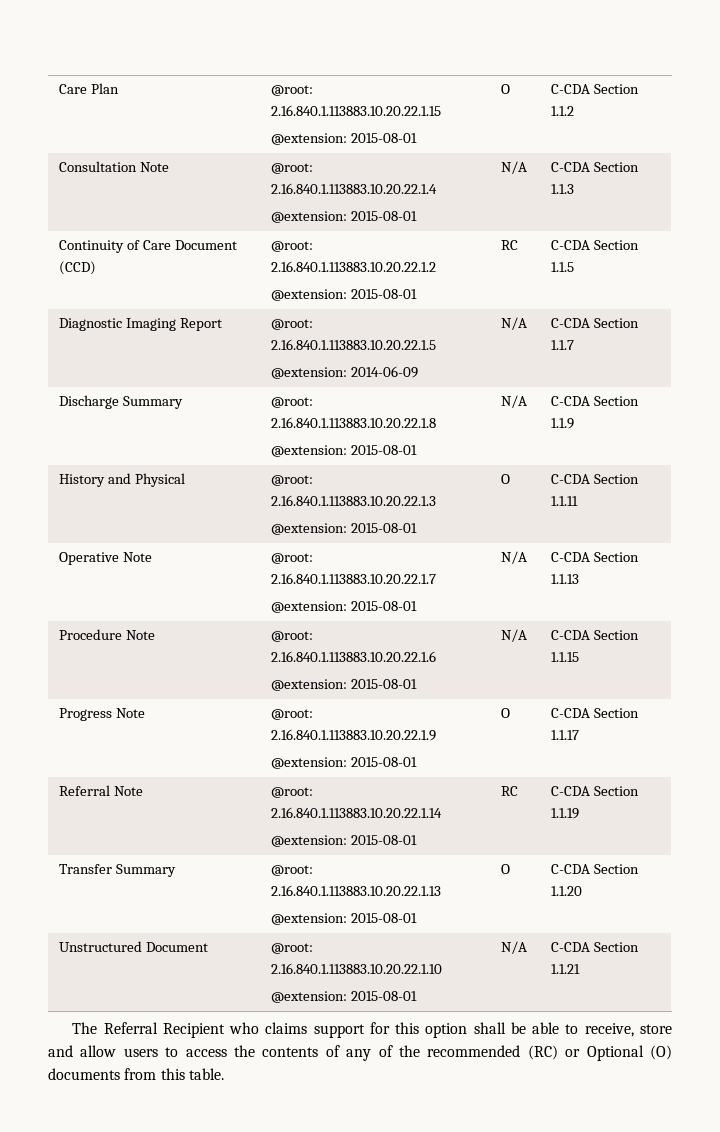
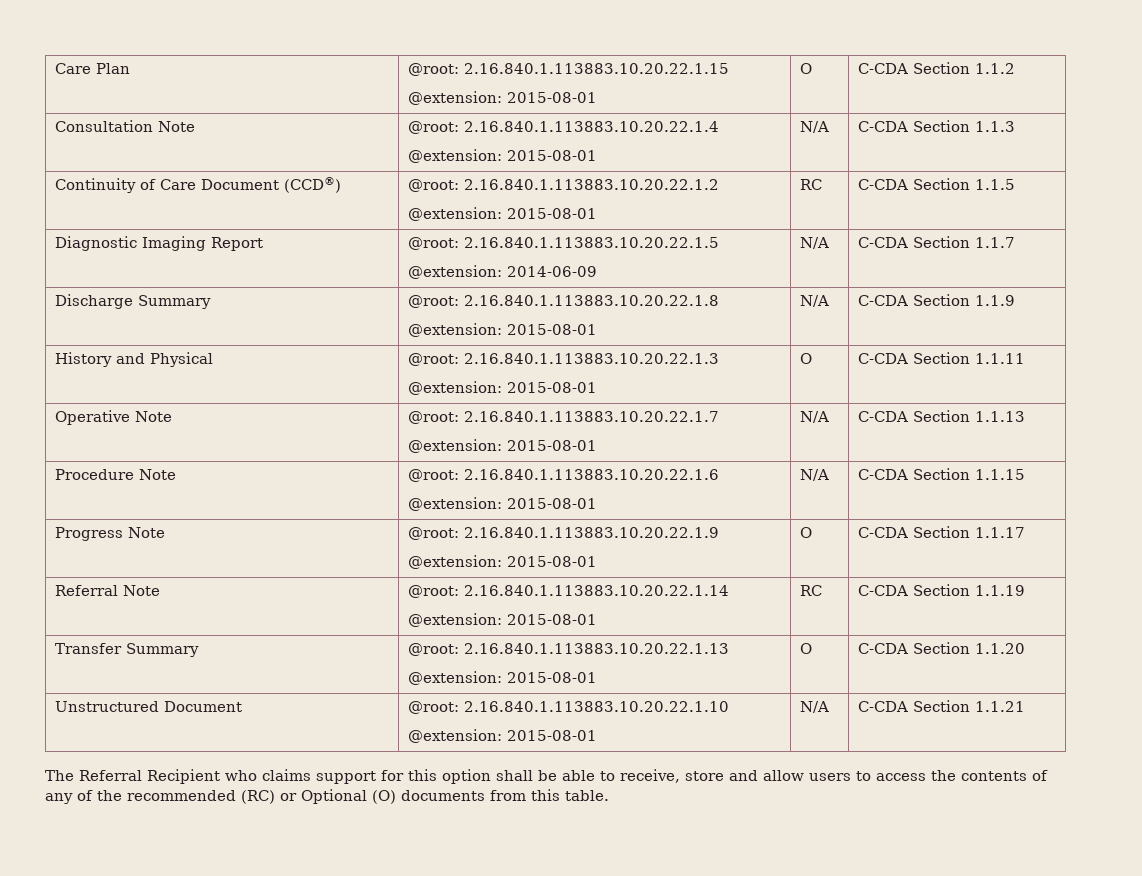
- Continuity of Care Document (CCD) | @root: 2.16.840.1.113883.10.20.22.1.2
+ Continuity of Care Document (CCD®) | @root: 2.16.840.1.113883.10.20.22.1.2

